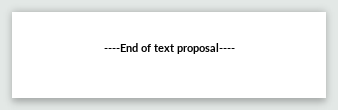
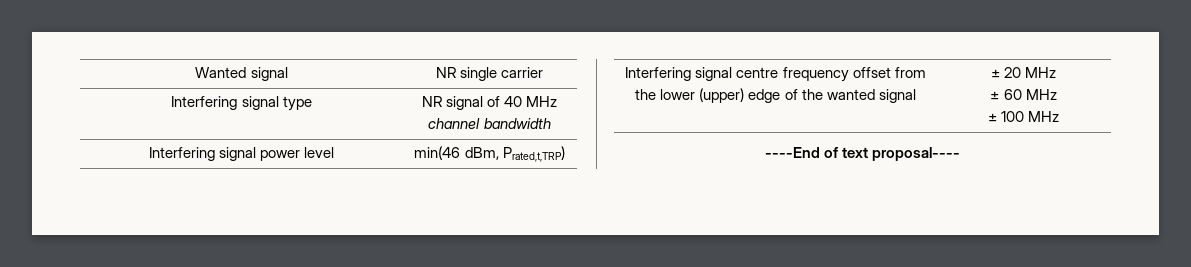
+ Wanted signal | NR single carrier
+ Interfering signal type | NR signal of 40 MHz channel bandwidth
+ Interfering signal power level | min(46 dBm, Prated,t,TRP)
+ Interfering signal centre frequency offset from the lower (upper) edge of the wanted signal | ± 20 MHz
+ ± 60 MHz
+ ± 100 MHz

